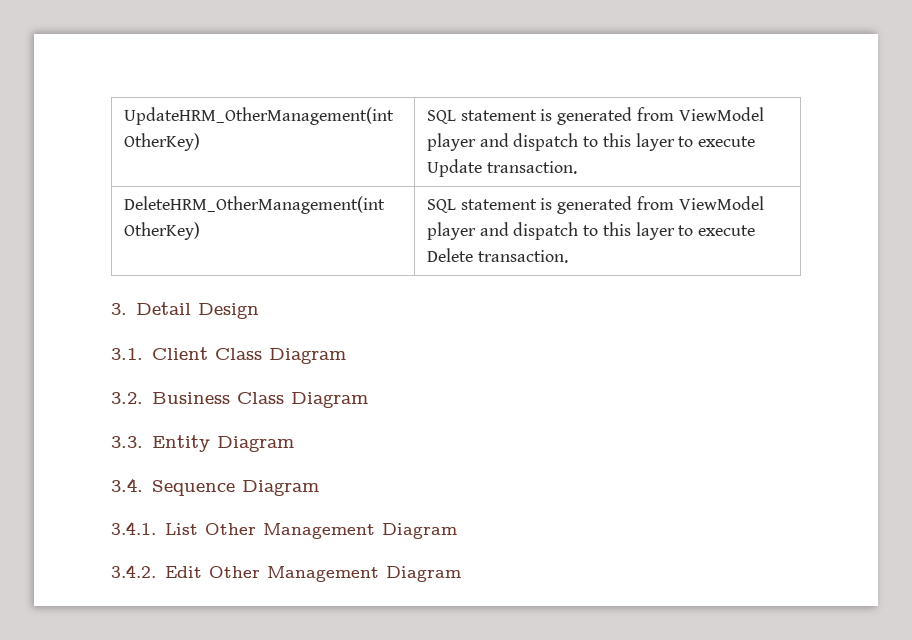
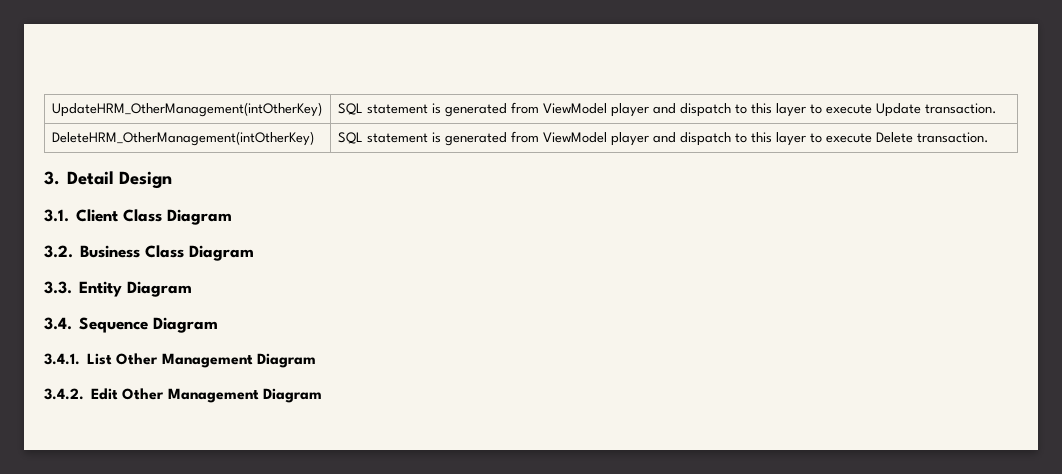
- UpdateHRM_OtherManagement(int OtherKey) | SQL statement is generated from ViewModel player and dispatch to this layer to execute Update transaction.
+ UpdateHRM_OtherManagement(intOtherKey) | SQL statement is generated from ViewModel player and dispatch to this layer to execute Update transaction.
- DeleteHRM_OtherManagement(int OtherKey) | SQL statement is generated from ViewModel player and dispatch to this layer to execute Delete transaction.
+ DeleteHRM_OtherManagement(intOtherKey) | SQL statement is generated from ViewModel player and dispatch to this layer to execute Delete transaction.

